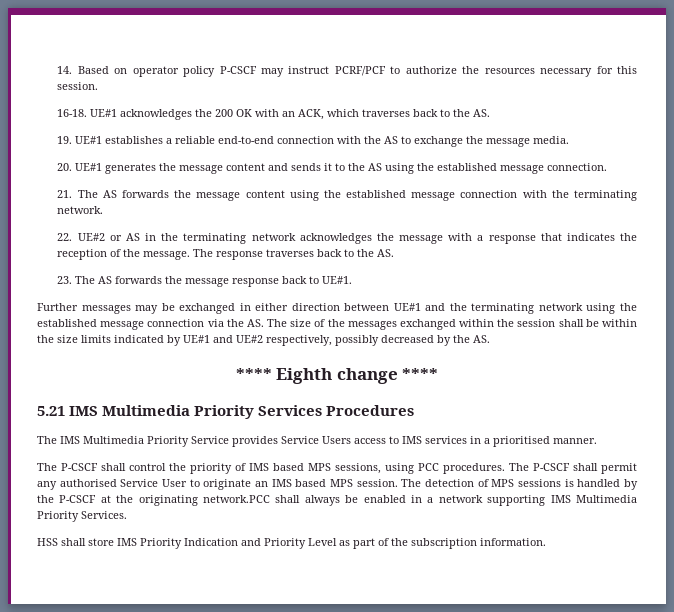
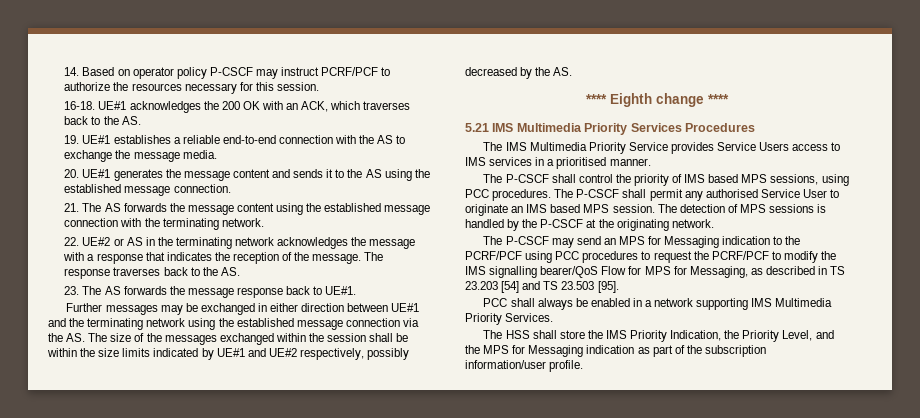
- The detection of MPS sessions is handled by the P-CSCF at the originating network.PCC shall always be enabled in a network supporting IMS Multimedia Priority Services.
+ The detection of MPS sessions is handled by the P-CSCF at the originating network.
+ The P-CSCF may send an MPS for Messaging indication to the PCRF/PCF using PCC procedures to request the PCRF/PCF to modify the IMS signalling bearer/QoS Flow for MPS for Messaging, as described in TS 23.203 [54] and TS 23.503 [95].
+ PCC shall always be enabled in a network supporting IMS Multimedia Priority Services.
- HSS shall store IMS Priority Indication and Priority Level as part of the subscription information.
+ The HSS shall store the IMS Priority Indication, the Priority Level, and the MPS for Messaging indication as part of the subscription information/user profile.

